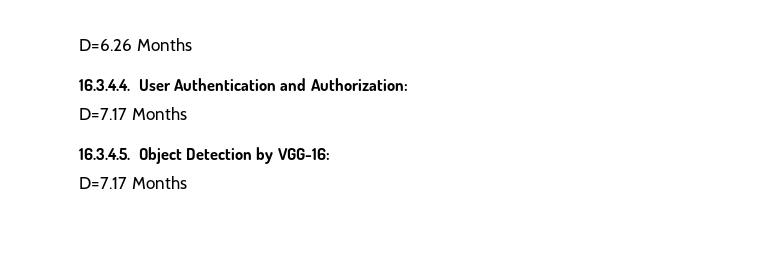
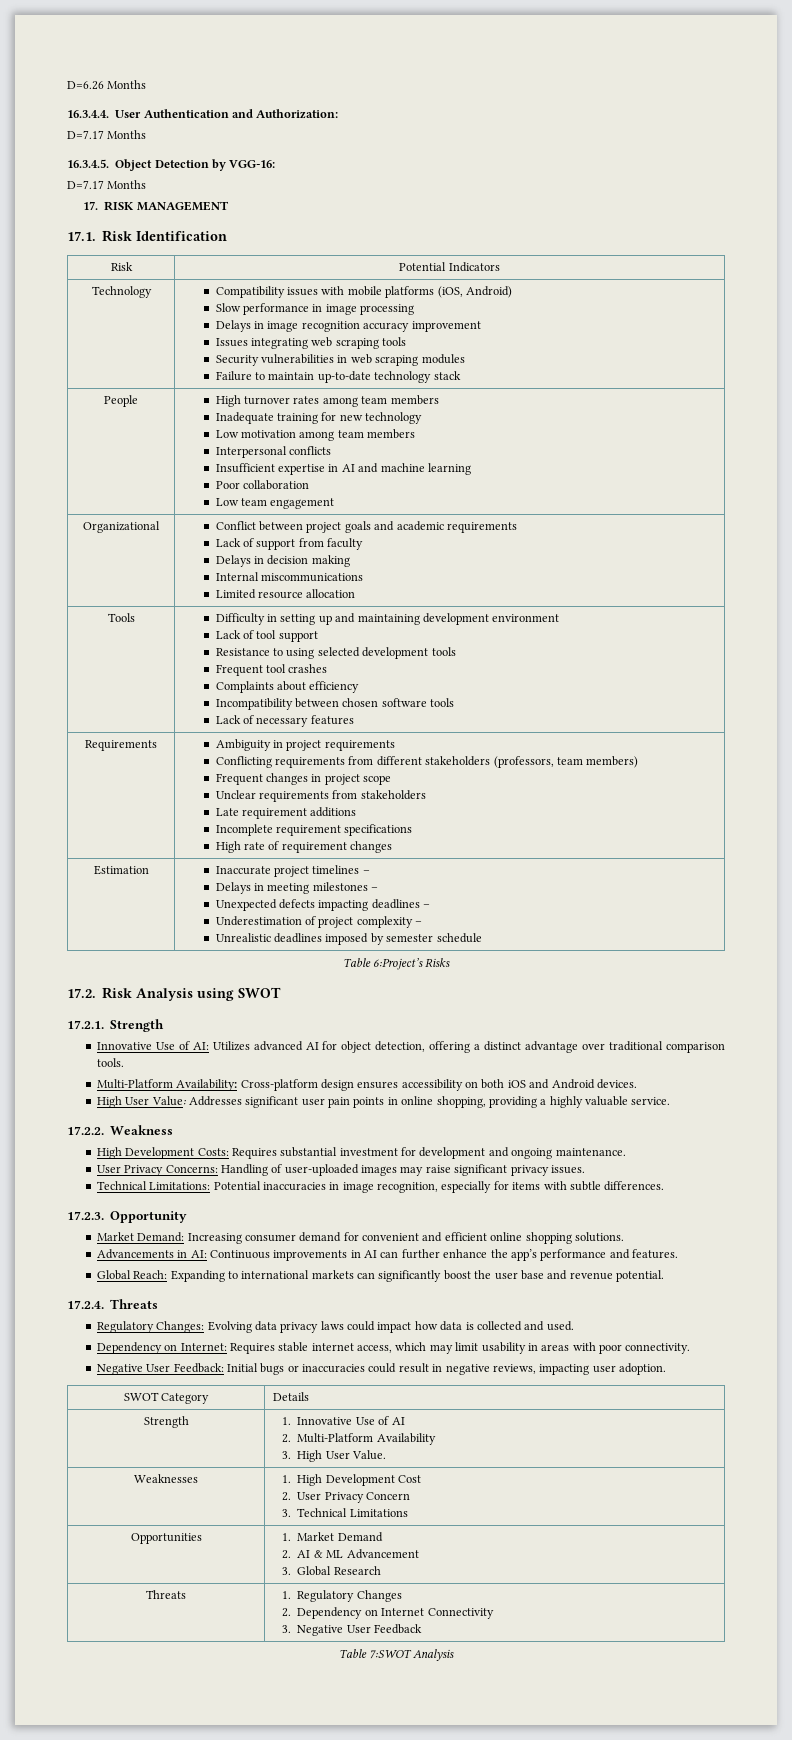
+ 17. RISK MANAGEMENT
+ 17.1. Risk Identification
+ Risk | Potential Indicators
+ Technology | Compatibility issues with mobile platforms (iOS, Android)
+ Slow performance in image processing
+ Delays in image recognition accuracy improvement
+ Issues integrating web scraping tools
+ Security vulnerabilities in web scraping modules
+ Failure to maintain up-to-date technology stack
+ People | High turnover rates among team members
+ Inadequate training for new technology
+ Low motivation among team members
+ Interpersonal conflicts
+ Insufficient expertise in AI and machine learning
+ Poor collaboration
+ Low team engagement
+ Organizational | Conflict between project goals and academic requirements
+ Lack of support from faculty
+ Delays in decision making
+ Internal miscommunications
+ Limited resource allocation
+ Tools | Difficulty in setting up and maintaining development environment
+ Lack of tool support
+ Resistance to using selected development tools
+ Frequent tool crashes
+ Complaints about efficiency
+ Incompatibility between chosen software tools
+ Lack of necessary features
+ Requirements | Ambiguity in project requirements
+ Conflicting requirements from different stakeholders (professors, team members)
+ Frequent changes in project scope
+ Unclear requirements from stakeholders
+ Late requirement additions
+ Incomplete requirement specifications
+ High rate of requirement changes
+ Estimation | Inaccurate project timelines –
+ Delays in meeting milestones –
+ Unexpected defects impacting deadlines –
+ Underestimation of project complexity –
+ Unrealistic deadlines imposed by semester schedule
+ Table 6:Project’s Risks
+ 17.2. Risk Analysis using SWOT
+ 17.2.1. Strength
+ Innovative Use of AI: Utilizes advanced AI for object detection, offering a distinct advantage over traditional comparison tools.
+ Multi-Platform Availability: Cross-platform design ensures accessibility on both iOS and Android devices.
+ High User Value: Addresses significant user pain points in online shopping, providing a highly valuable service.
+ 17.2.2. Weakness
+ High Development Costs: Requires substantial investment for development and ongoing maintenance.
+ User Privacy Concerns: Handling of user-uploaded images may raise significant privacy issues.
+ Technical Limitations: Potential inaccuracies in image recognition, especially for items with subtle differences.
+ 17.2.3. Opportunity
+ Market Demand: Increasing consumer demand for convenient and efficient online shopping solutions.
+ Advancements in AI: Continuous improvements in AI can further enhance the app’s performance and features.
+ Global Reach: Expanding to international markets can significantly boost the user base and revenue potential.
+ 17.2.4. Threats
+ Regulatory Changes: Evolving data privacy laws could impact how data is collected and used.
+ Dependency on Internet: Requires stable internet access, which may limit usability in areas with poor connectivity.
+ Negative User Feedback: Initial bugs or inaccuracies could result in negative reviews, impacting user adoption.
+ SWOT Category | Details
+ Strength | 1. Innovative Use of AI
+ 2. Multi-Platform Availability
+ 3. High User Value.
+ Weaknesses | 1. High Development Cost
+ 2. User Privacy Concern
+ 3. Technical Limitations
+ Opportunities | 1. Market Demand
+ 2. AI & ML Advancement
+ 3. Global Research
+ Threats | 1. Regulatory Changes
+ 2. Dependency on Internet Connectivity
+ 3. Negative User Feedback
+ Table 7:SWOT Analysis

